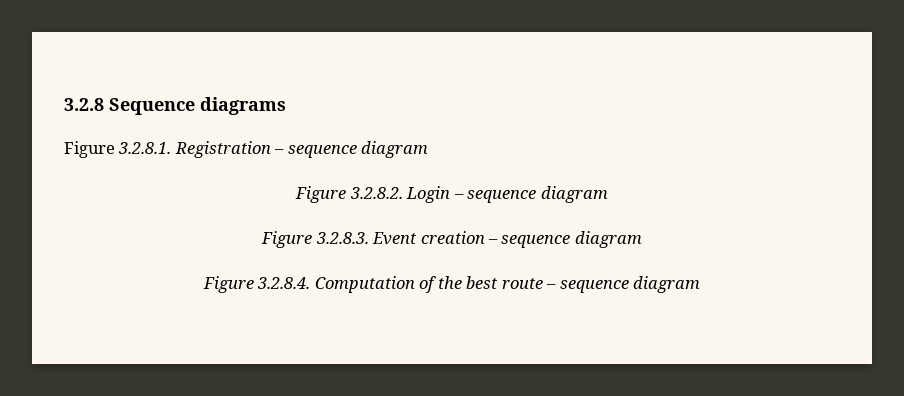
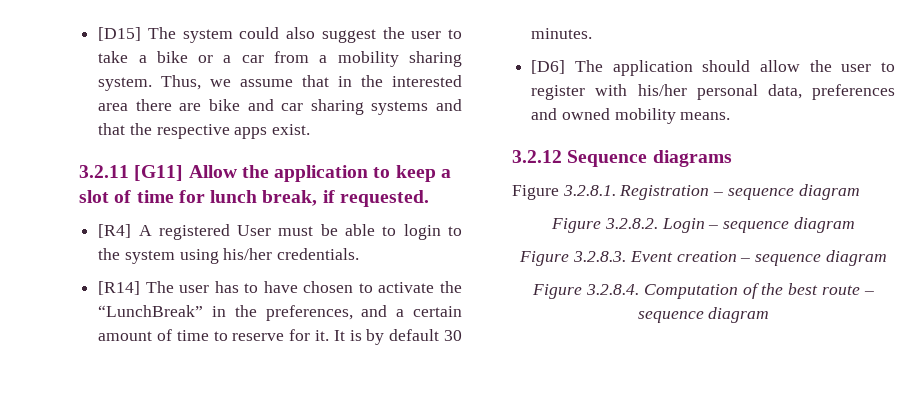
- 3.2.8 Sequence diagrams
+ [D15] The system could also suggest the user to take a bike or a car from a mobility sharing system. Thus, we assume that in the interested area there are bike and car sharing systems and that the respective apps exist.
+ 3.2.11 [G11] Allow the application to keep a slot of time for lunch break, if requested.
+ [R4] A registered User must be able to login to the system using his/her credentials.
+ [R14] The user has to have chosen to activate the “LunchBreak” in the preferences, and a certain amount of time to reserve for it. It is by default 30 minutes.
+ [D6] The application should allow the user to register with his/her personal data, preferences and owned mobility means.
+ 3.2.12 Sequence diagrams

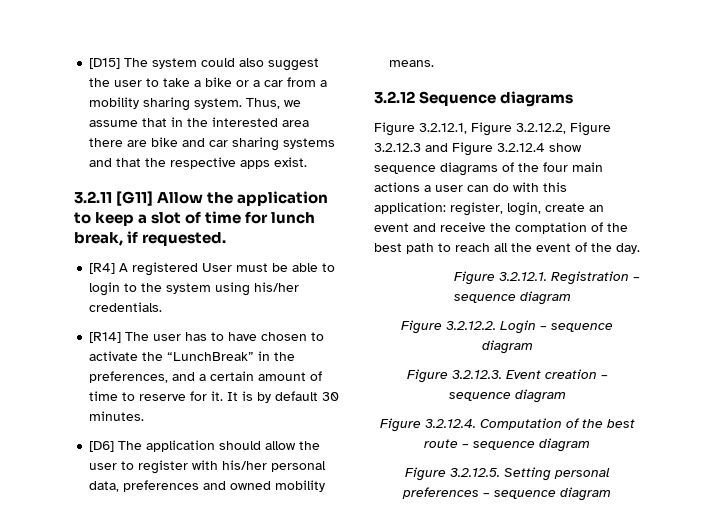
- Figure 3.2.8.1. Registration – sequence diagram
+ Figure 3.2.12.1, Figure 3.2.12.2, Figure 3.2.12.3 and Figure 3.2.12.4 show sequence diagrams of the four main actions a user can do with this application: register, login, create an event and receive the comptation of the best path to reach all the event of the day.
+ Figure 3.2.12.1. Registration – sequence diagram
- Figure 3.2.8.2. Login – sequence diagram
+ Figure 3.2.12.2. Login – sequence diagram
- Figure 3.2.8.3. Event creation – sequence diagram
+ Figure 3.2.12.3. Event creation – sequence diagram
- Figure 3.2.8.4. Computation of the best route – sequence diagram
+ Figure 3.2.12.4. Computation of the best route – sequence diagram
+ Figure 3.2.12.5. Setting personal preferences – sequence diagram

